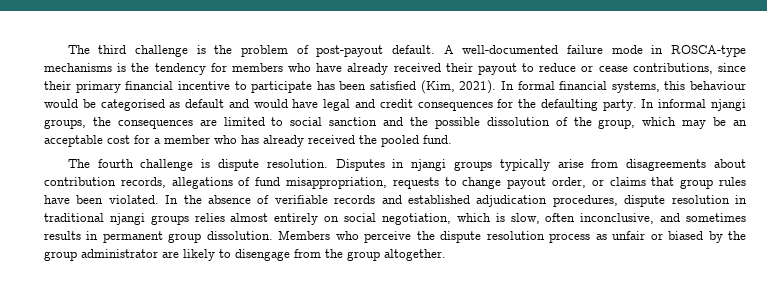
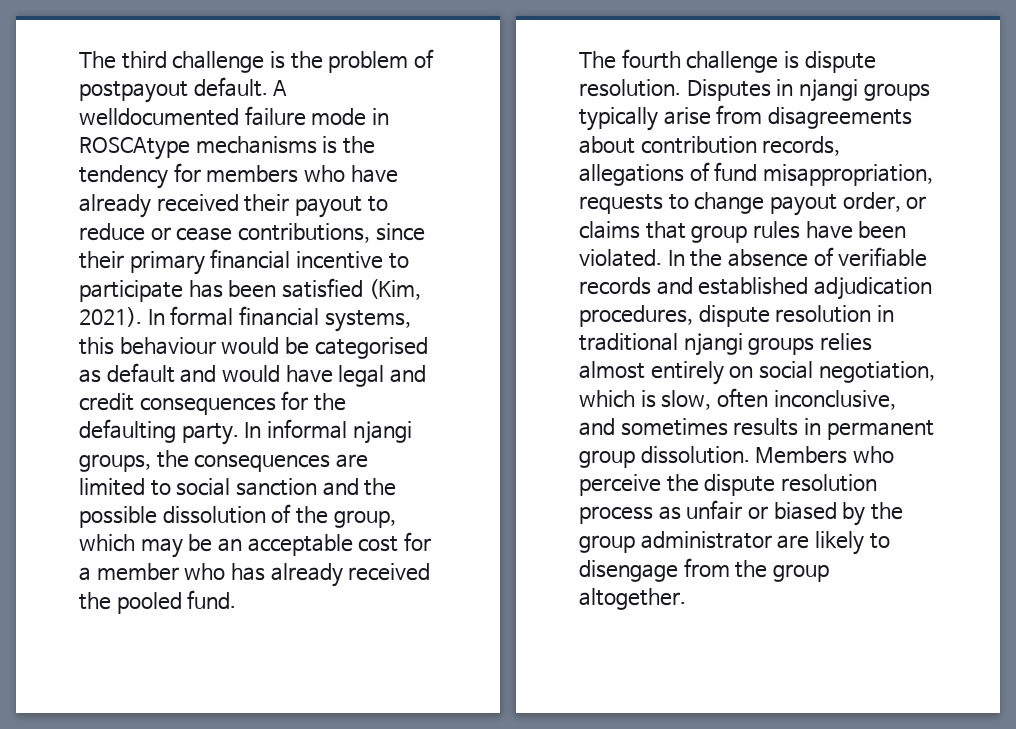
- The third challenge is the problem of post-payout default.
+ The third challenge is the problem of postpayout default.
- A well-documented failure mode in ROSCA-type mechanisms is the tendency for members who have already received their payout to reduce or cease contributions, since their primary financial incentive to participate has been satisfied (Kim, 2021).
+ A welldocumented failure mode in ROSCAtype mechanisms is the tendency for members who have already received their payout to reduce or cease contributions, since their primary financial incentive to participate has been satisfied (Kim, 2021).

